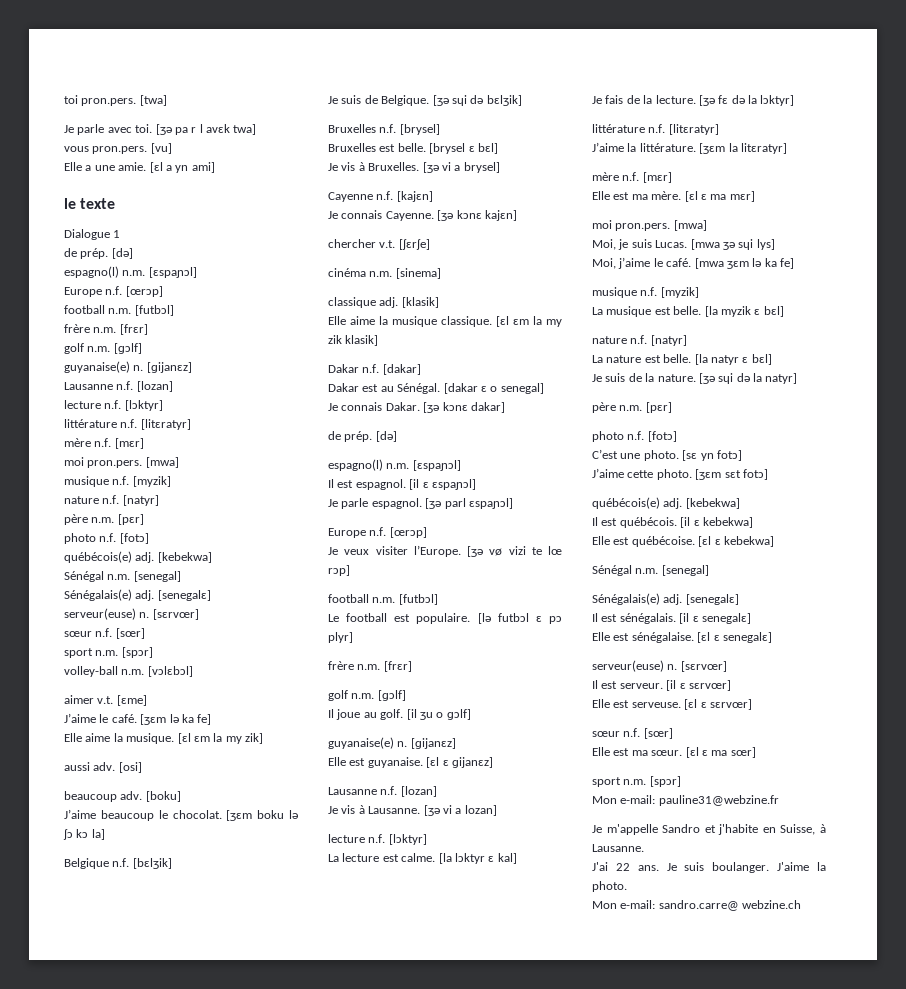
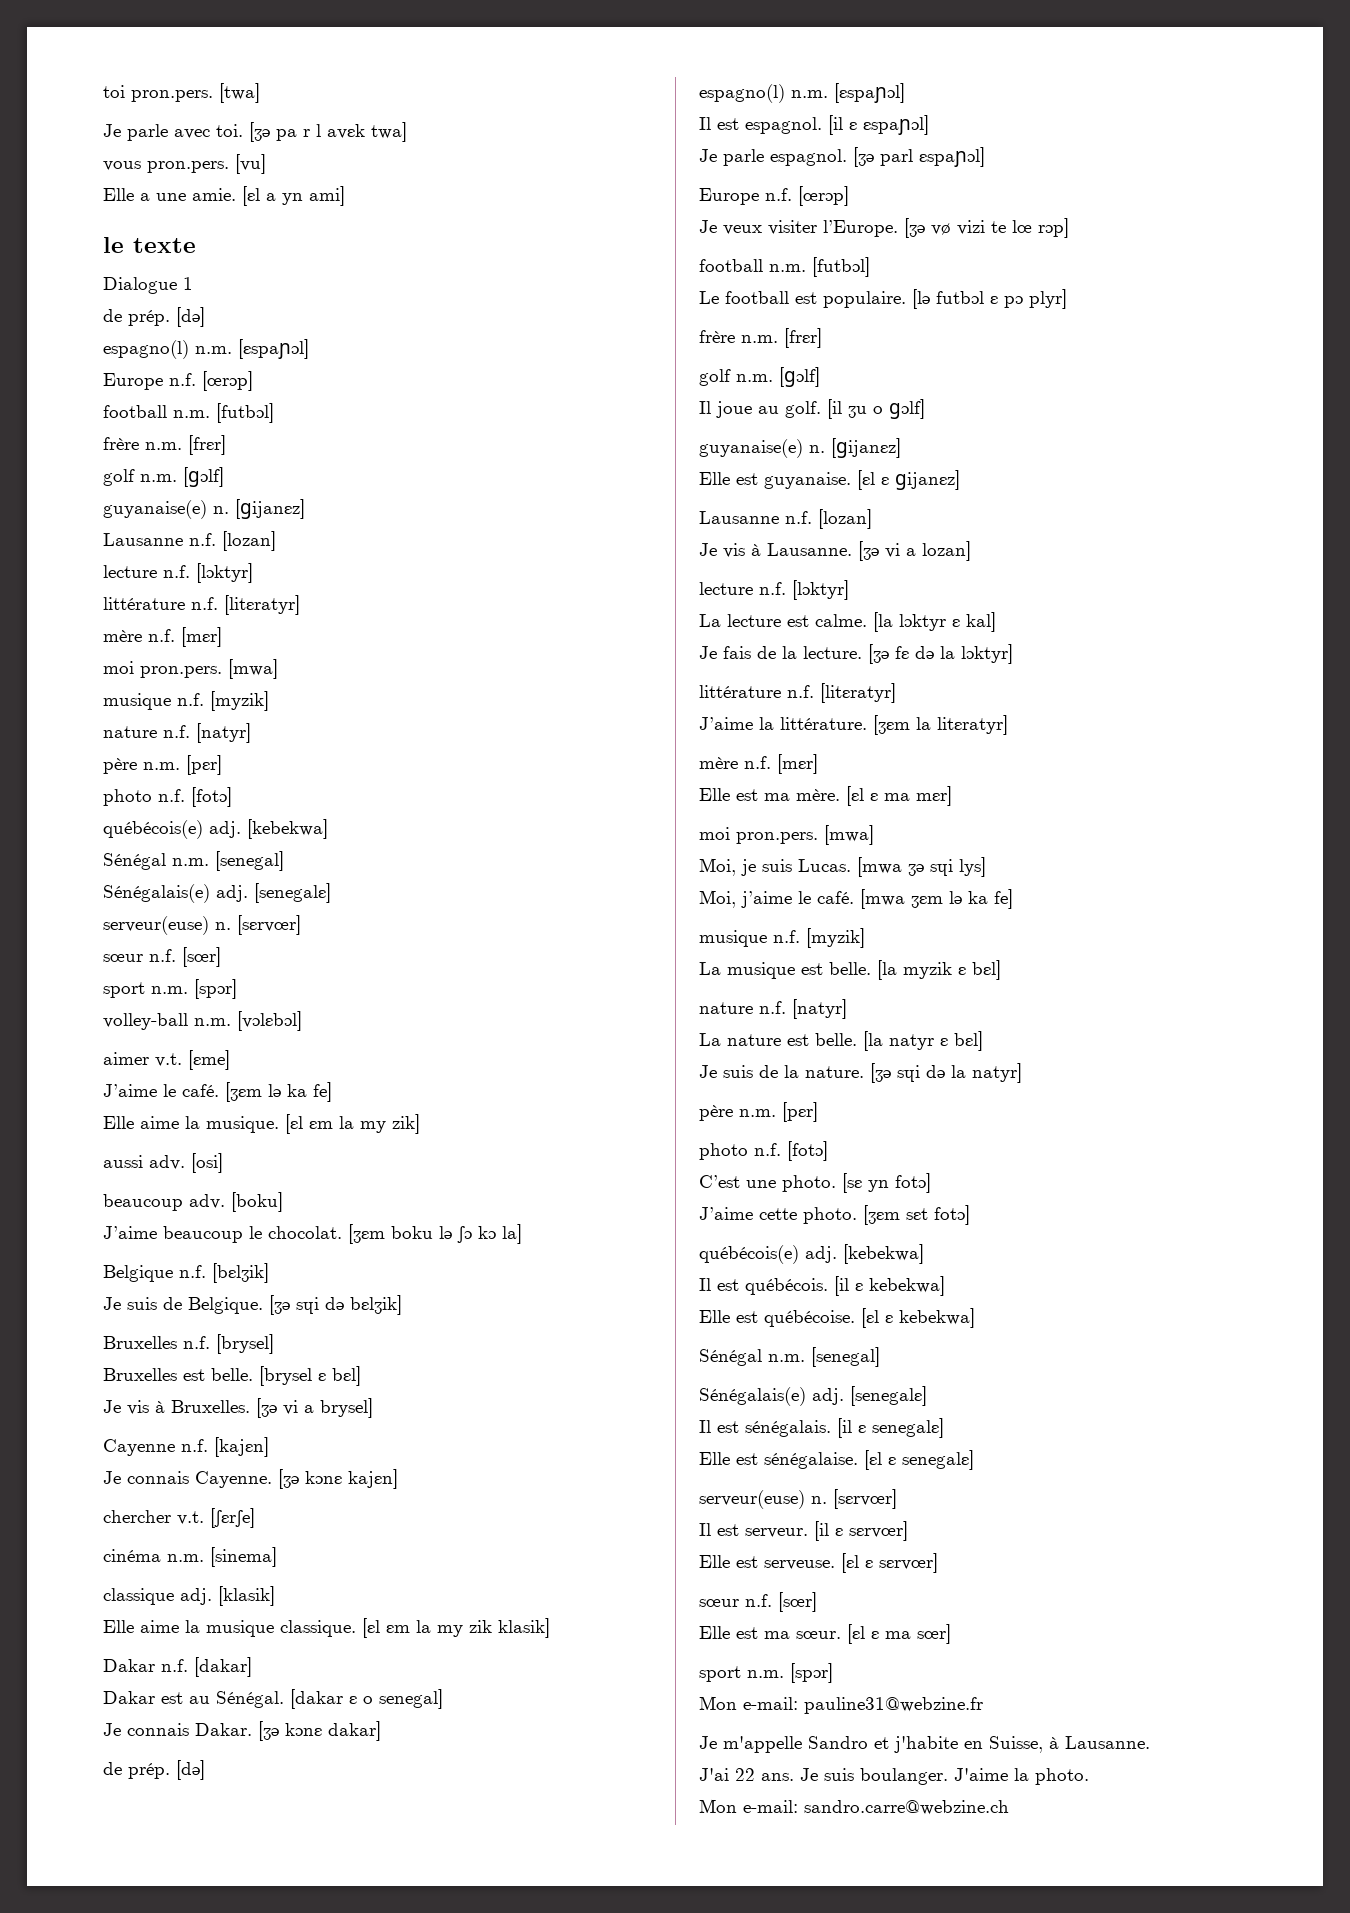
- Mon e-mail: sandro.carre@ webzine.ch
+ Mon e-mail: sandro.carre@webzine.ch

